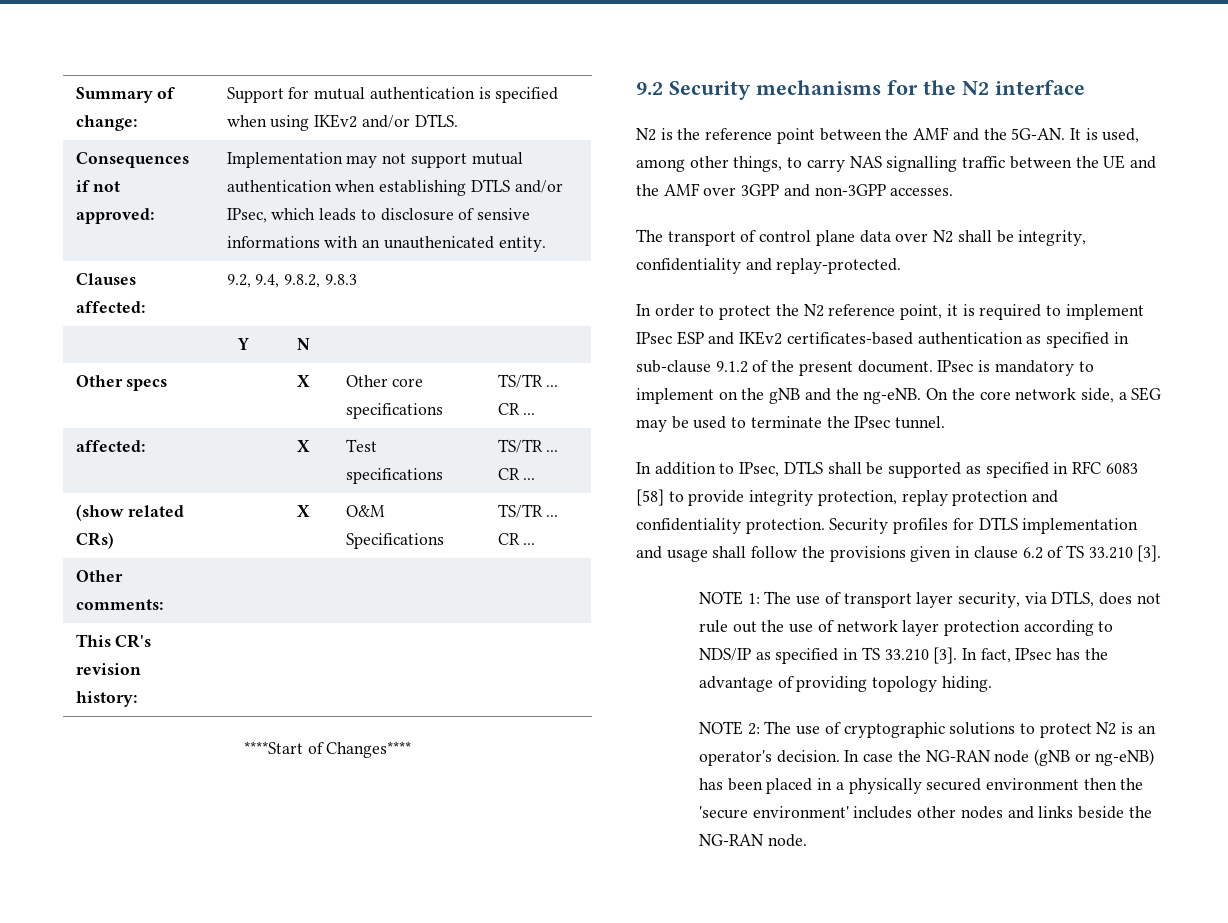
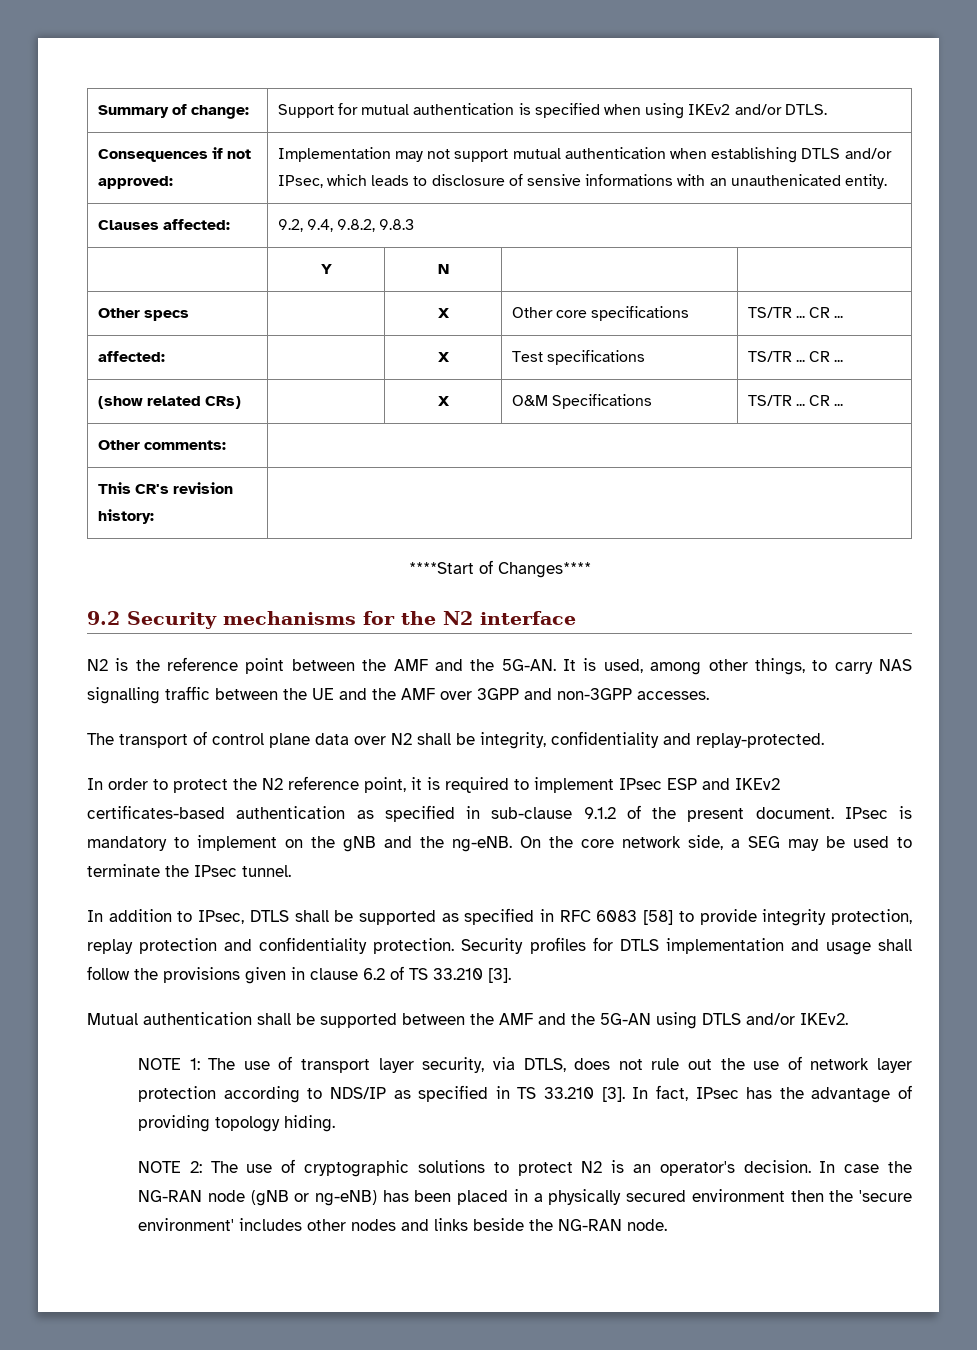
+ Mutual authentication shall be supported between the AMF and the 5G-AN using DTLS and/or IKEv2.

